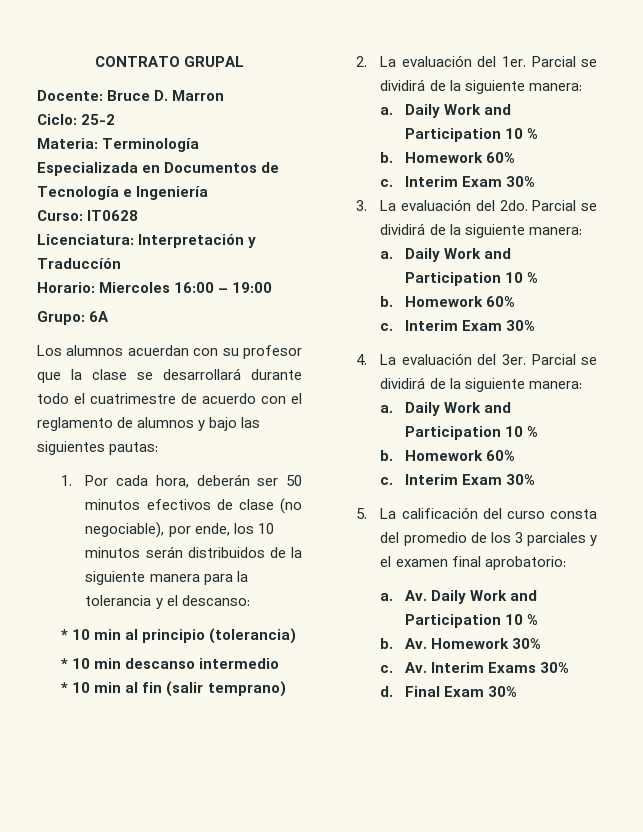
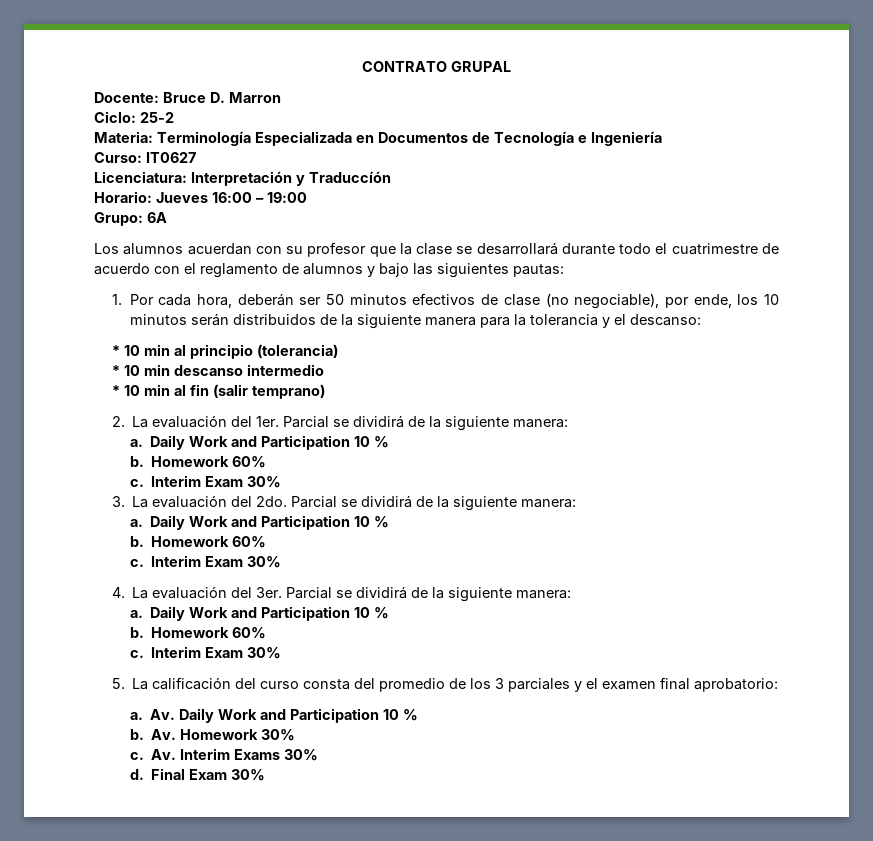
- Curso: IT0628
+ Curso: IT0627
- Horario: Miercoles 16:00 – 19:00
+ Horario: Jueves 16:00 – 19:00

